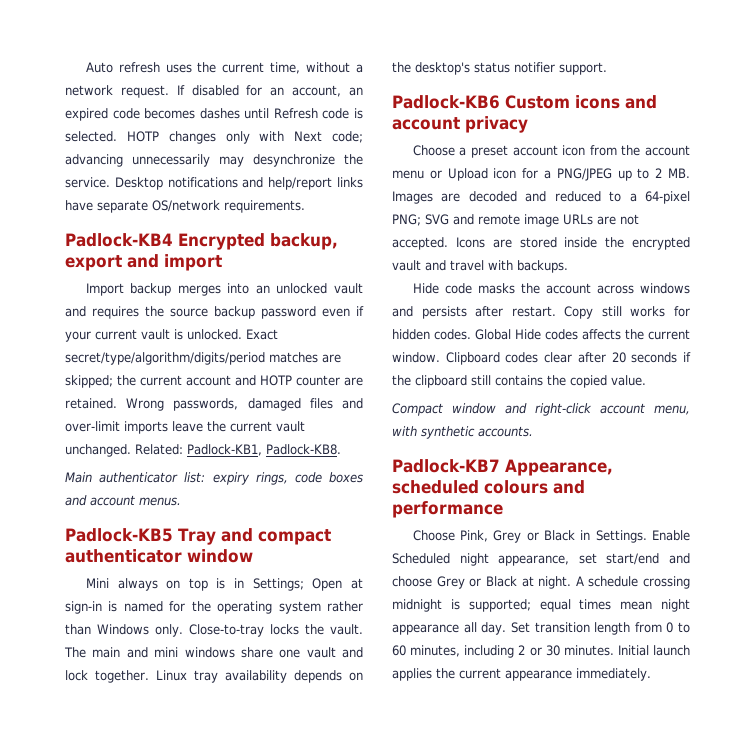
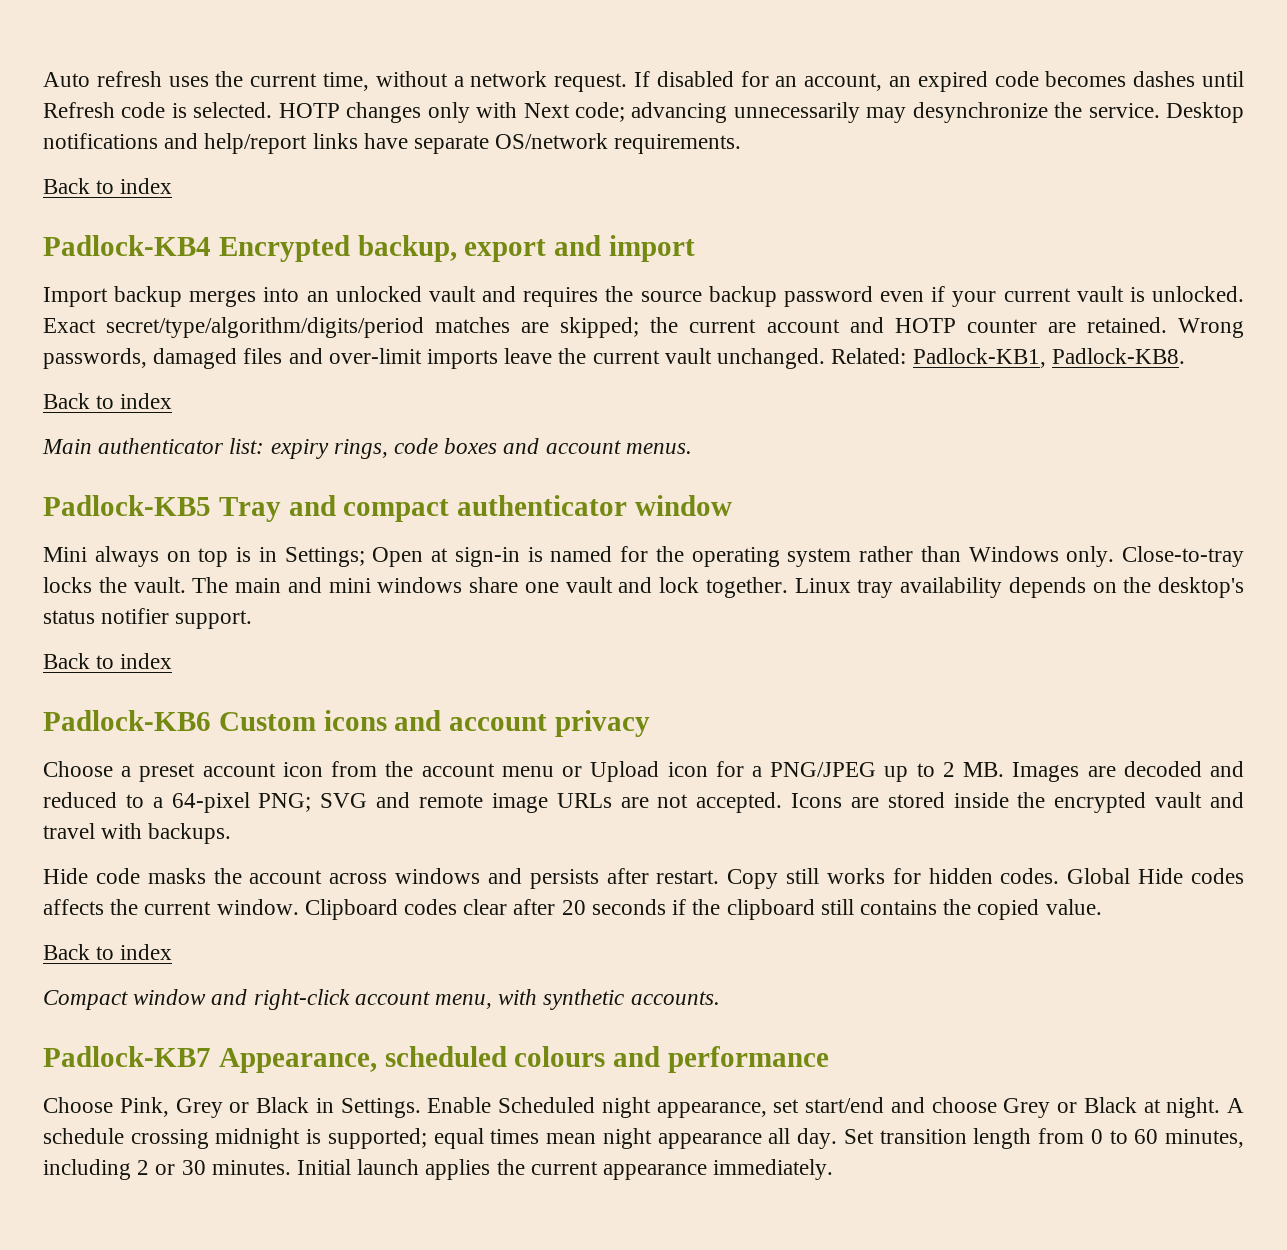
  Desktop notifications and help/report links have separate OS/network requirements.
+ Back to index
  Related: Padlock-KB1, Padlock-KB8.
+ Back to index
  Linux tray availability depends on the desktop's status notifier support.
+ Back to index
  Clipboard codes clear after 20 seconds if the clipboard still contains the copied value.
+ Back to index

